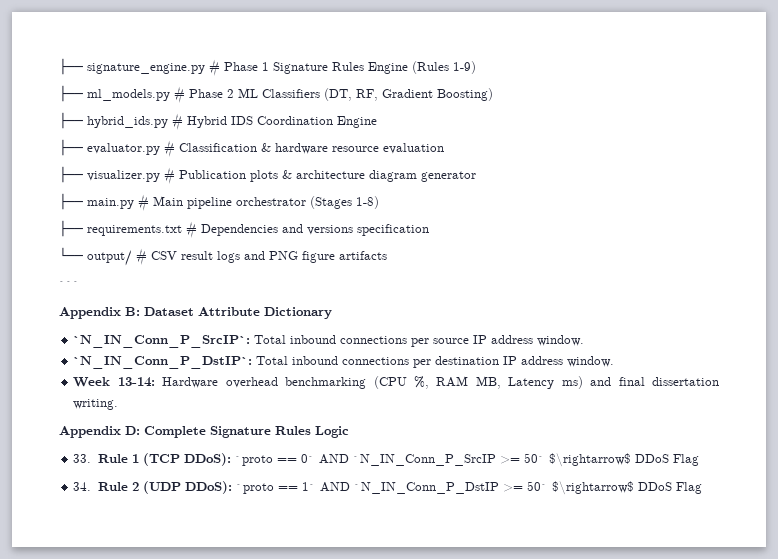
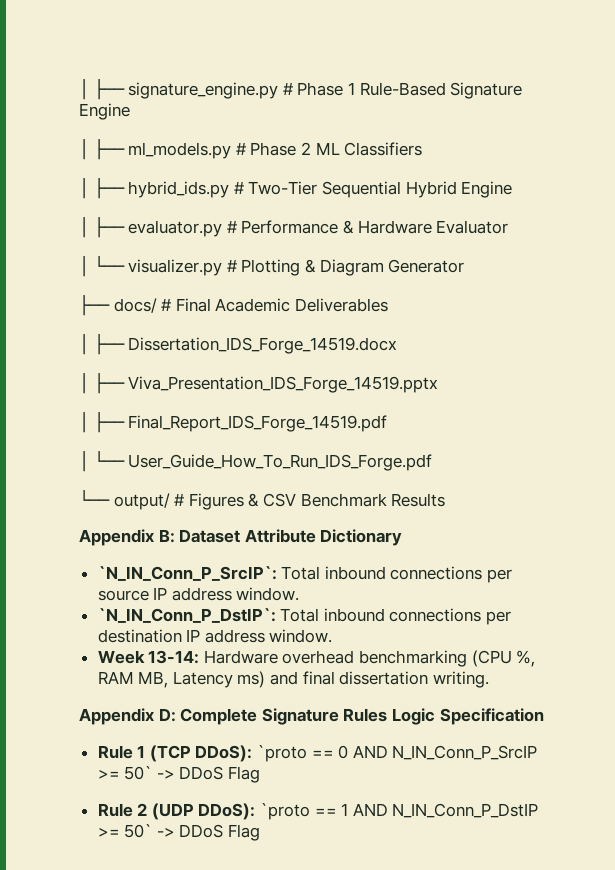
- ├── signature_engine.py # Phase 1 Signature Rules Engine (Rules 1-9)
- ├── ml_models.py # Phase 2 ML Classifiers (DT, RF, Gradient Boosting)
- ├── hybrid_ids.py # Hybrid IDS Coordination Engine
- ├── evaluator.py # Classification & hardware resource evaluation
- ├── visualizer.py # Publication plots & architecture diagram generator
- ├── main.py # Main pipeline orchestrator (Stages 1-8)
- ├── requirements.txt # Dependencies and versions specification
- └── output/ # CSV result logs and PNG figure artifacts
- ```
+ │ ├── signature_engine.py # Phase 1 Rule-Based Signature Engine
+ │ ├── ml_models.py # Phase 2 ML Classifiers
+ │ ├── hybrid_ids.py # Two-Tier Sequential Hybrid Engine
+ │ ├── evaluator.py # Performance & Hardware Evaluator
+ │ └── visualizer.py # Plotting & Diagram Generator
+ ├── docs/ # Final Academic Deliverables
+ │ ├── Dissertation_IDS_Forge_14519.docx
+ │ ├── Viva_Presentation_IDS_Forge_14519.pptx
+ │ ├── Final_Report_IDS_Forge_14519.pdf
+ │ └── User_Guide_How_To_Run_IDS_Forge.pdf
+ └── output/ # Figures & CSV Benchmark Results
- Appendix D: Complete Signature Rules Logic
- 33. Rule 1 (TCP DDoS): `proto == 0` AND `N_IN_Conn_P_SrcIP >= 50` $\rightarrow$ DDoS Flag
+ Appendix D: Complete Signature Rules Logic Specification
+ Rule 1 (TCP DDoS): `proto == 0 AND N_IN_Conn_P_SrcIP >= 50` -> DDoS Flag
- 34. Rule 2 (UDP DDoS): `proto == 1` AND `N_IN_Conn_P_DstIP >= 50` $\rightarrow$ DDoS Flag
+ Rule 2 (UDP DDoS): `proto == 1 AND N_IN_Conn_P_DstIP >= 50` -> DDoS Flag

